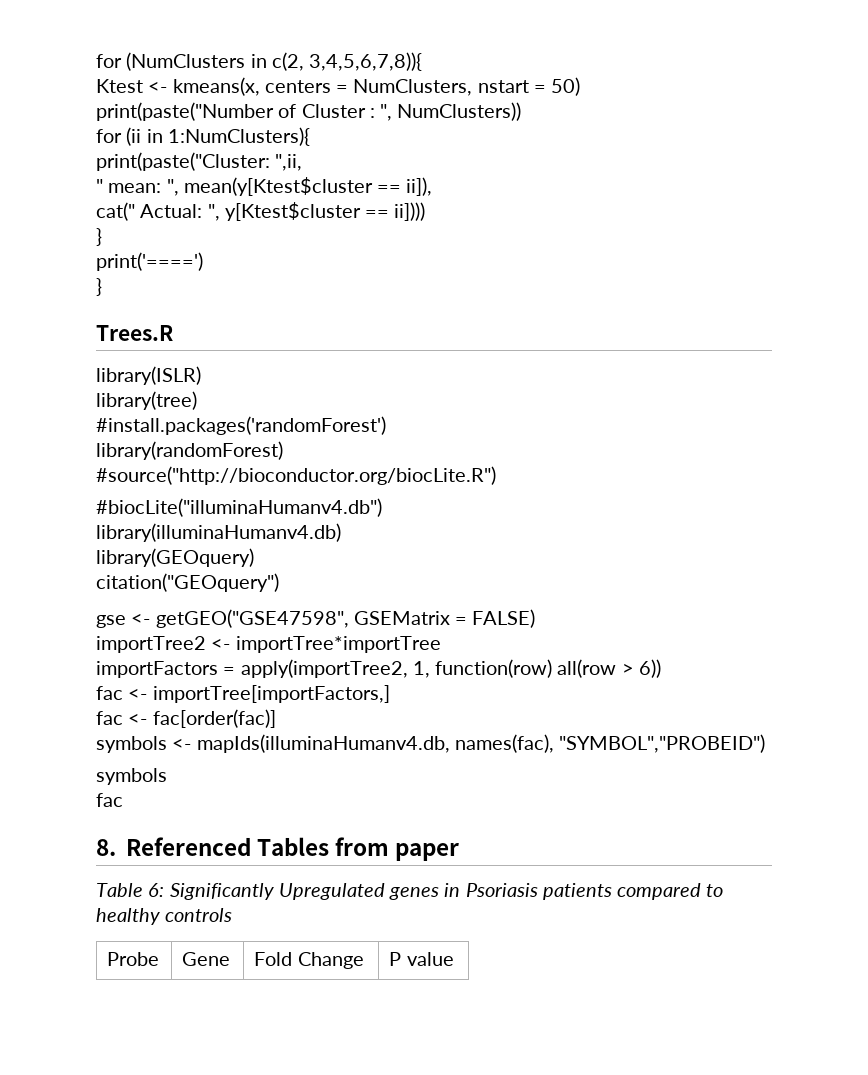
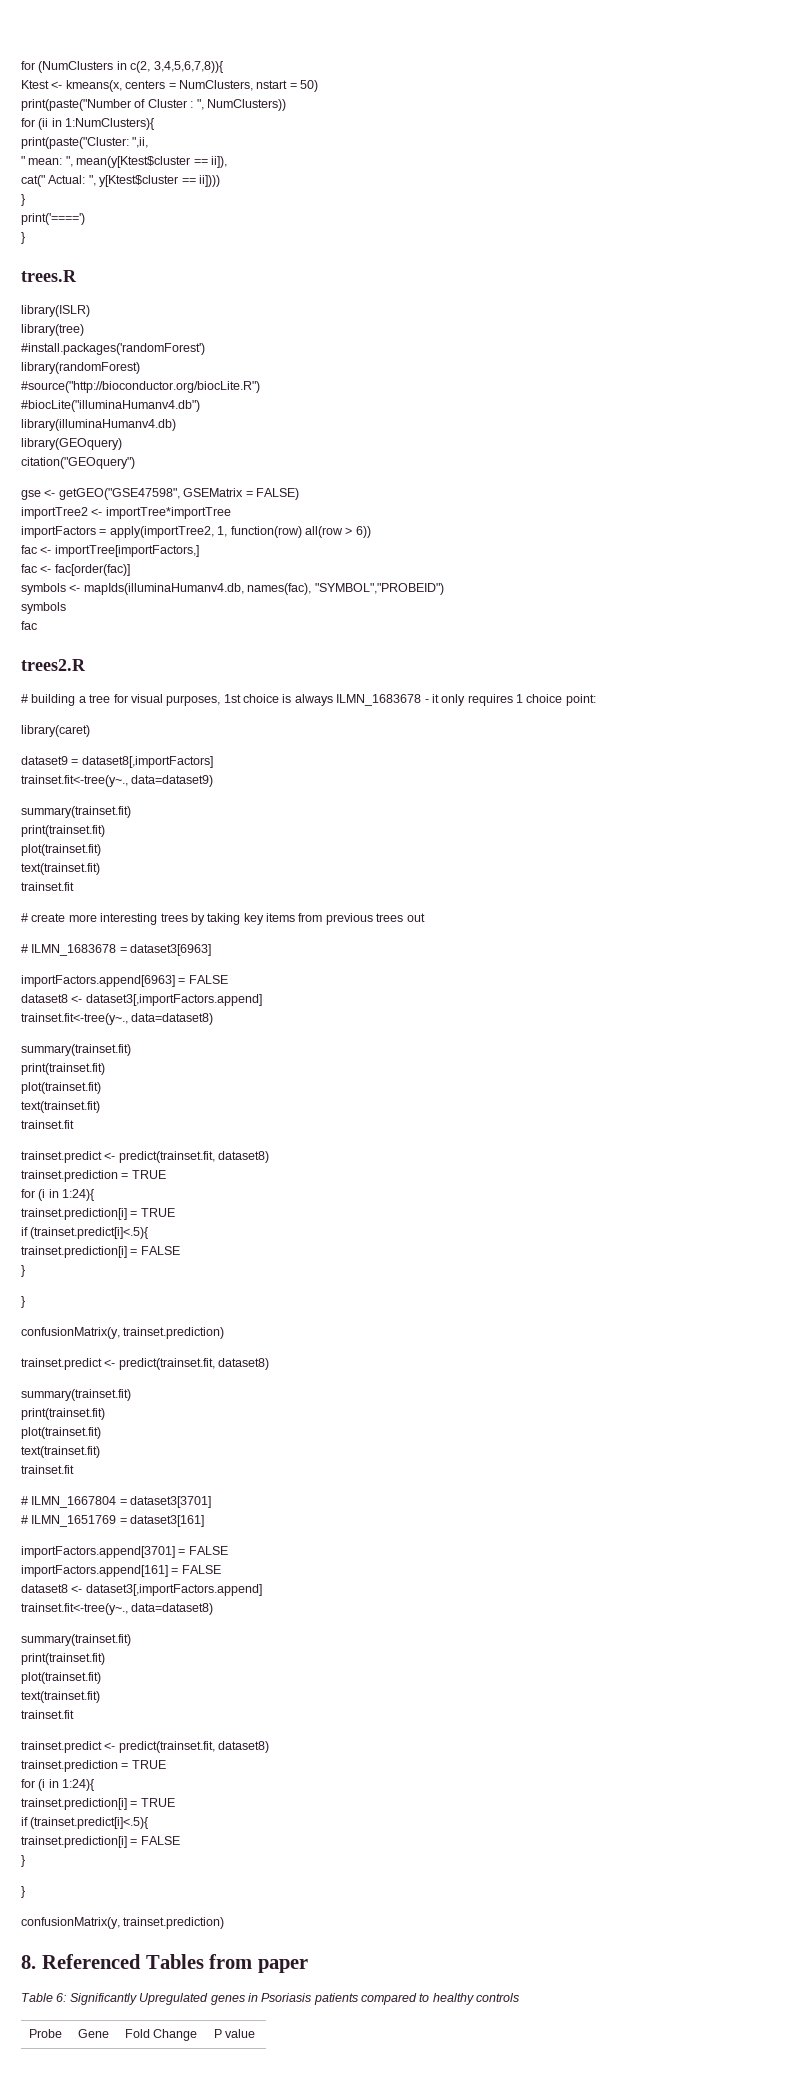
- Trees.R
+ trees.R
+ trees2.R
+ # building a tree for visual purposes, 1st choice is always ILMN_1683678 - it only requires 1 choice point:
+ library(caret)
+ dataset9 = dataset8[,importFactors]
+ trainset.fit<-tree(y~., data=dataset9)
+ summary(trainset.fit)
+ print(trainset.fit)
+ plot(trainset.fit)
+ text(trainset.fit)
+ trainset.fit
+ # create more interesting trees by taking key items from previous trees out
+ # ILMN_1683678 = dataset3[6963]
+ importFactors.append[6963] = FALSE
+ dataset8 <- dataset3[,importFactors.append]
+ trainset.fit<-tree(y~., data=dataset8)
+ summary(trainset.fit)
+ print(trainset.fit)
+ plot(trainset.fit)
+ text(trainset.fit)
+ trainset.fit
+ trainset.predict <- predict(trainset.fit, dataset8)
+ trainset.prediction = TRUE
+ for (i in 1:24){
+ trainset.prediction[i] = TRUE
+ if (trainset.predict[i]<.5){
+ trainset.prediction[i] = FALSE
+ }
+ }
+ confusionMatrix(y, trainset.prediction)
+ trainset.predict <- predict(trainset.fit, dataset8)
+ summary(trainset.fit)
+ print(trainset.fit)
+ plot(trainset.fit)
+ text(trainset.fit)
+ trainset.fit
+ # ILMN_1667804 = dataset3[3701]
+ # ILMN_1651769 = dataset3[161]
+ importFactors.append[3701] = FALSE
+ importFactors.append[161] = FALSE
+ dataset8 <- dataset3[,importFactors.append]
+ trainset.fit<-tree(y~., data=dataset8)
+ summary(trainset.fit)
+ print(trainset.fit)
+ plot(trainset.fit)
+ text(trainset.fit)
+ trainset.fit
+ trainset.predict <- predict(trainset.fit, dataset8)
+ trainset.prediction = TRUE
+ for (i in 1:24){
+ trainset.prediction[i] = TRUE
+ if (trainset.predict[i]<.5){
+ trainset.prediction[i] = FALSE
+ }
+ }
+ confusionMatrix(y, trainset.prediction)

